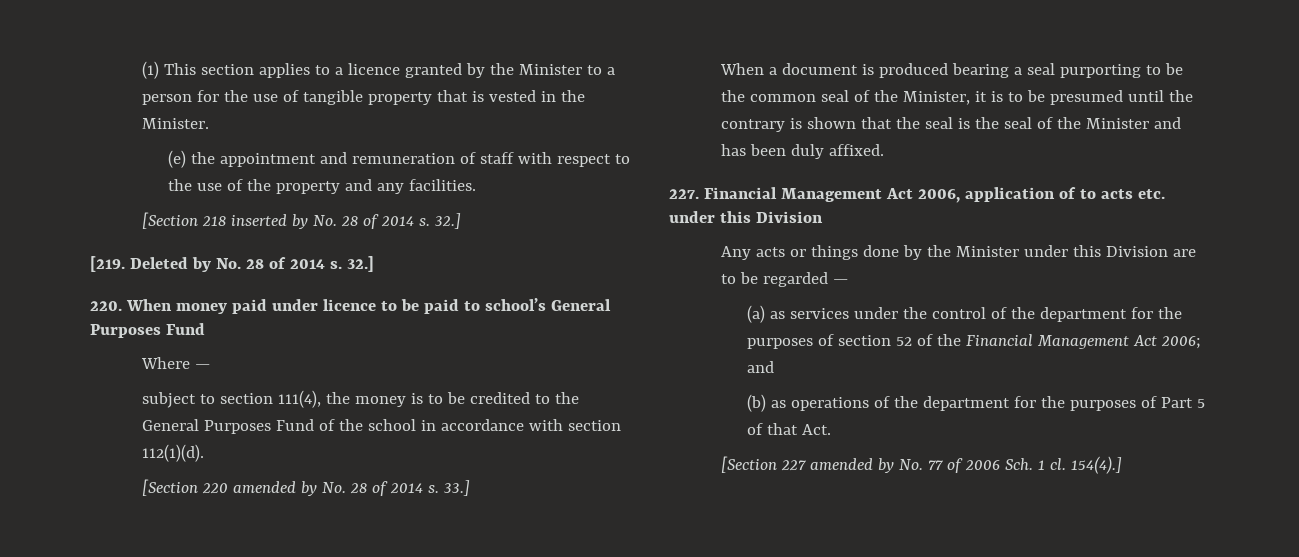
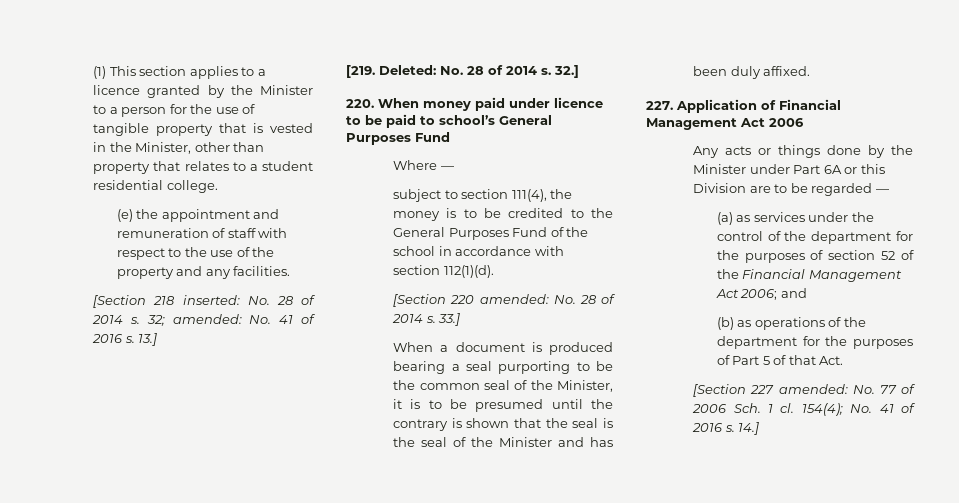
- (1) This section applies to a licence granted by the Minister to a person for the use of tangible property that is vested in the Minister.
+ (1) This section applies to a licence granted by the Minister to a person for the use of tangible property that is vested in the Minister, other than property that relates to a student residential college.
- [Section 218 inserted by No. 28 of 2014 s. 32.]
+ [Section 218 inserted: No. 28 of 2014 s. 32; amended: No. 41 of 2016 s. 13.]
- [219. Deleted by No. 28 of 2014 s.
+ [219. Deleted: No. 28 of 2014 s.
- [Section 220 amended by No. 28 of 2014 s.
+ [Section 220 amended: No. 28 of 2014 s.
- 227. Financial Management Act 2006, application of to acts etc. under this Division
+ 227. Application of Financial Management Act 2006
- Any acts or things done by the Minister under this Division are to be regarded —
+ Any acts or things done by the Minister under Part 6A or this Division are to be regarded —
- [Section 227 amended by No. 77 of 2006 Sch. 1 cl.
+ [Section 227 amended: No. 77 of 2006 Sch. 1 cl.
- 154(4).]
+ 154(4); No. 41 of 2016 s. 14.]

